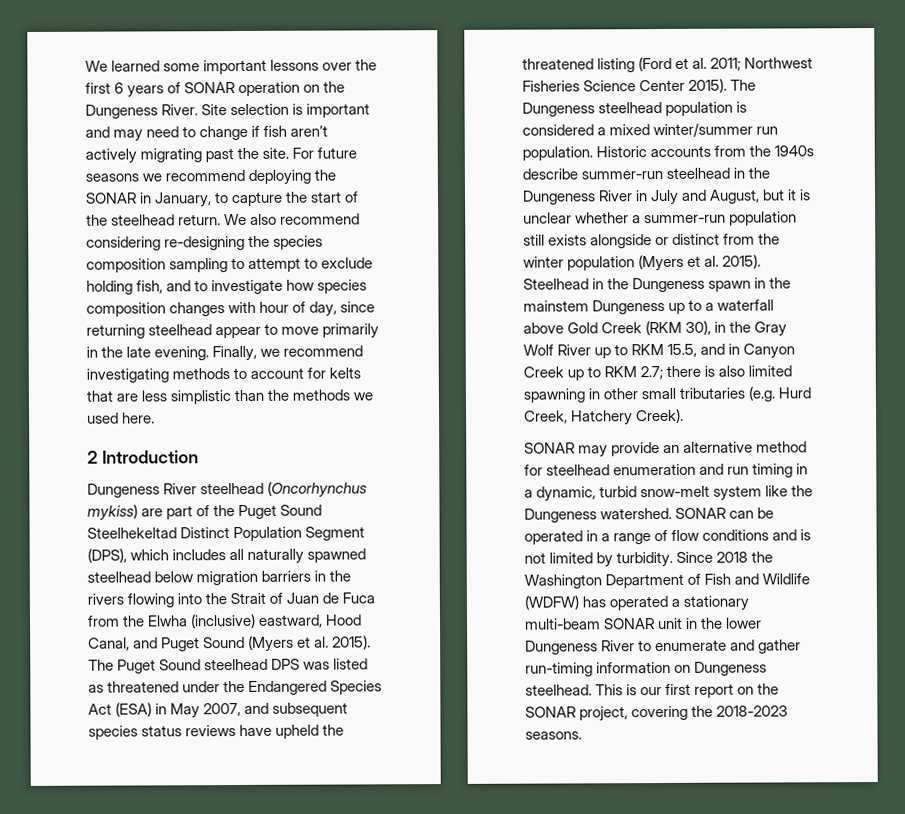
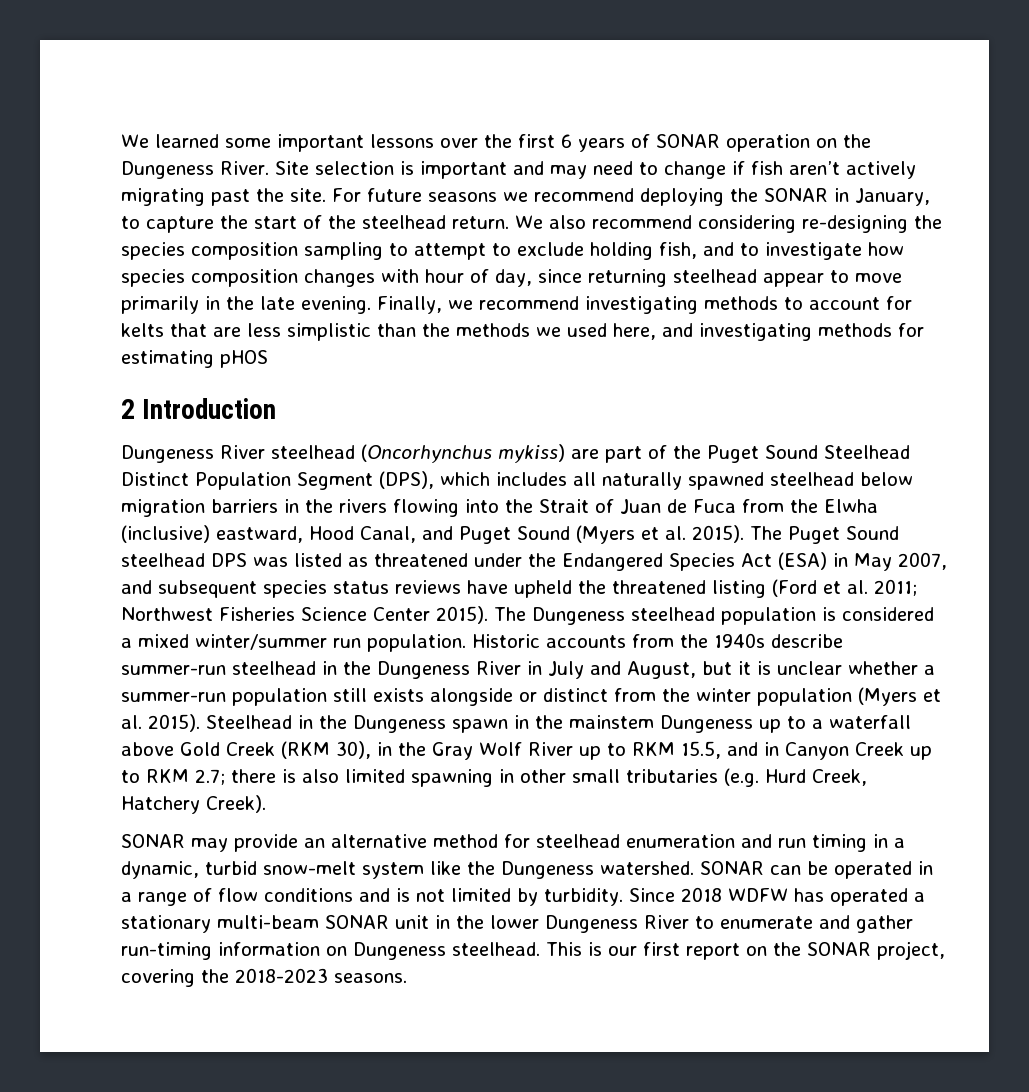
- Finally, we recommend investigating methods to account for kelts that are less simplistic than the methods we used here.
+ Finally, we recommend investigating methods to account for kelts that are less simplistic than the methods we used here, and investigating methods for estimating pHOS
- Dungeness River steelhead (Oncorhynchus mykiss) are part of the Puget Sound Steelhekeltad Distinct Population Segment (DPS), which includes all naturally spawned steelhead below migration barriers in the rivers flowing into the Strait of Juan de Fuca from the Elwha (inclusive) eastward, Hood Canal, and Puget Sound (Myers et al. 2015).
+ Dungeness River steelhead (Oncorhynchus mykiss) are part of the Puget Sound Steelhead Distinct Population Segment (DPS), which includes all naturally spawned steelhead below migration barriers in the rivers flowing into the Strait of Juan de Fuca from the Elwha (inclusive) eastward, Hood Canal, and Puget Sound (Myers et al. 2015).
- Since 2018 the Washington Department of Fish and Wildlife (WDFW) has operated a stationary multi-beam SONAR unit in the lower Dungeness River to enumerate and gather run-timing information on Dungeness steelhead.
+ Since 2018 WDFW has operated a stationary multi-beam SONAR unit in the lower Dungeness River to enumerate and gather run-timing information on Dungeness steelhead.

